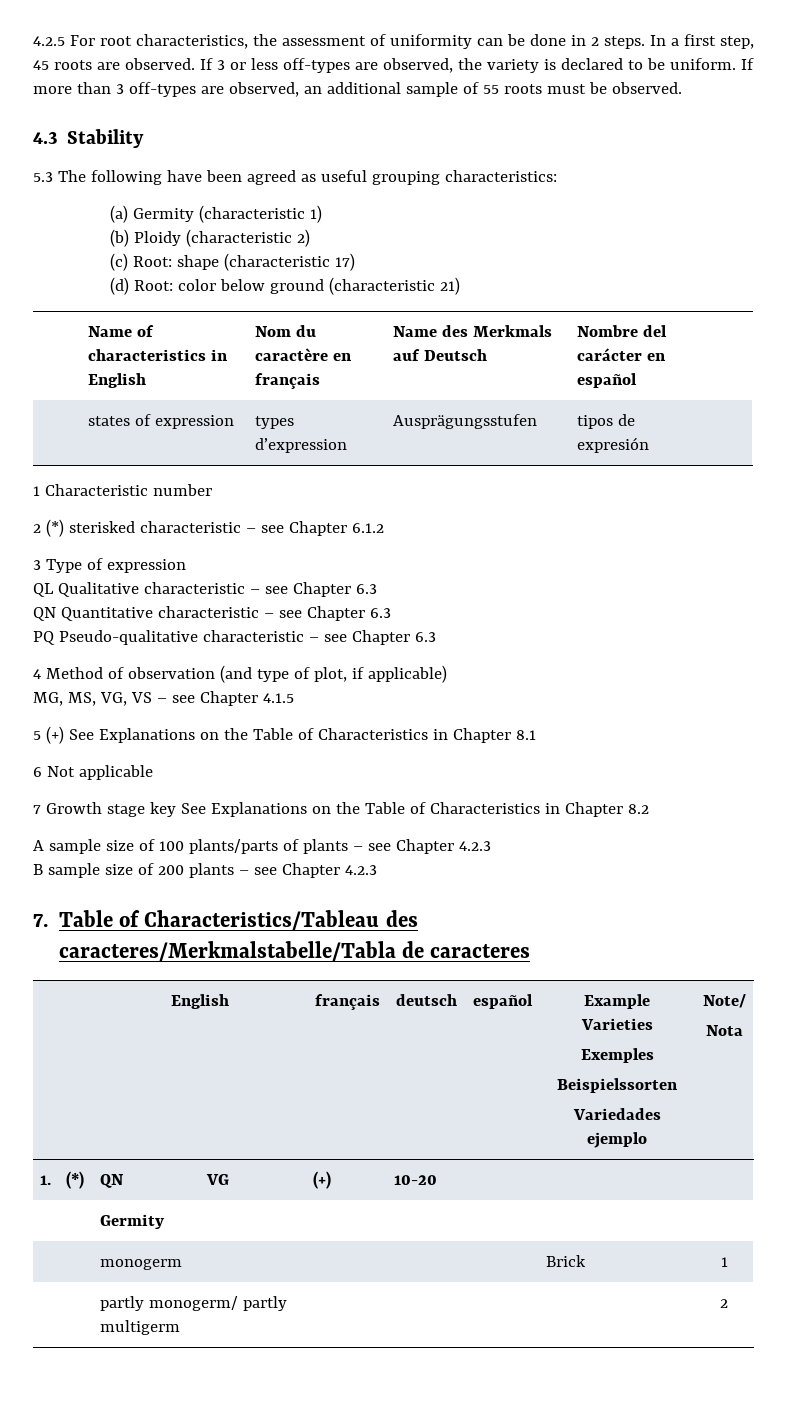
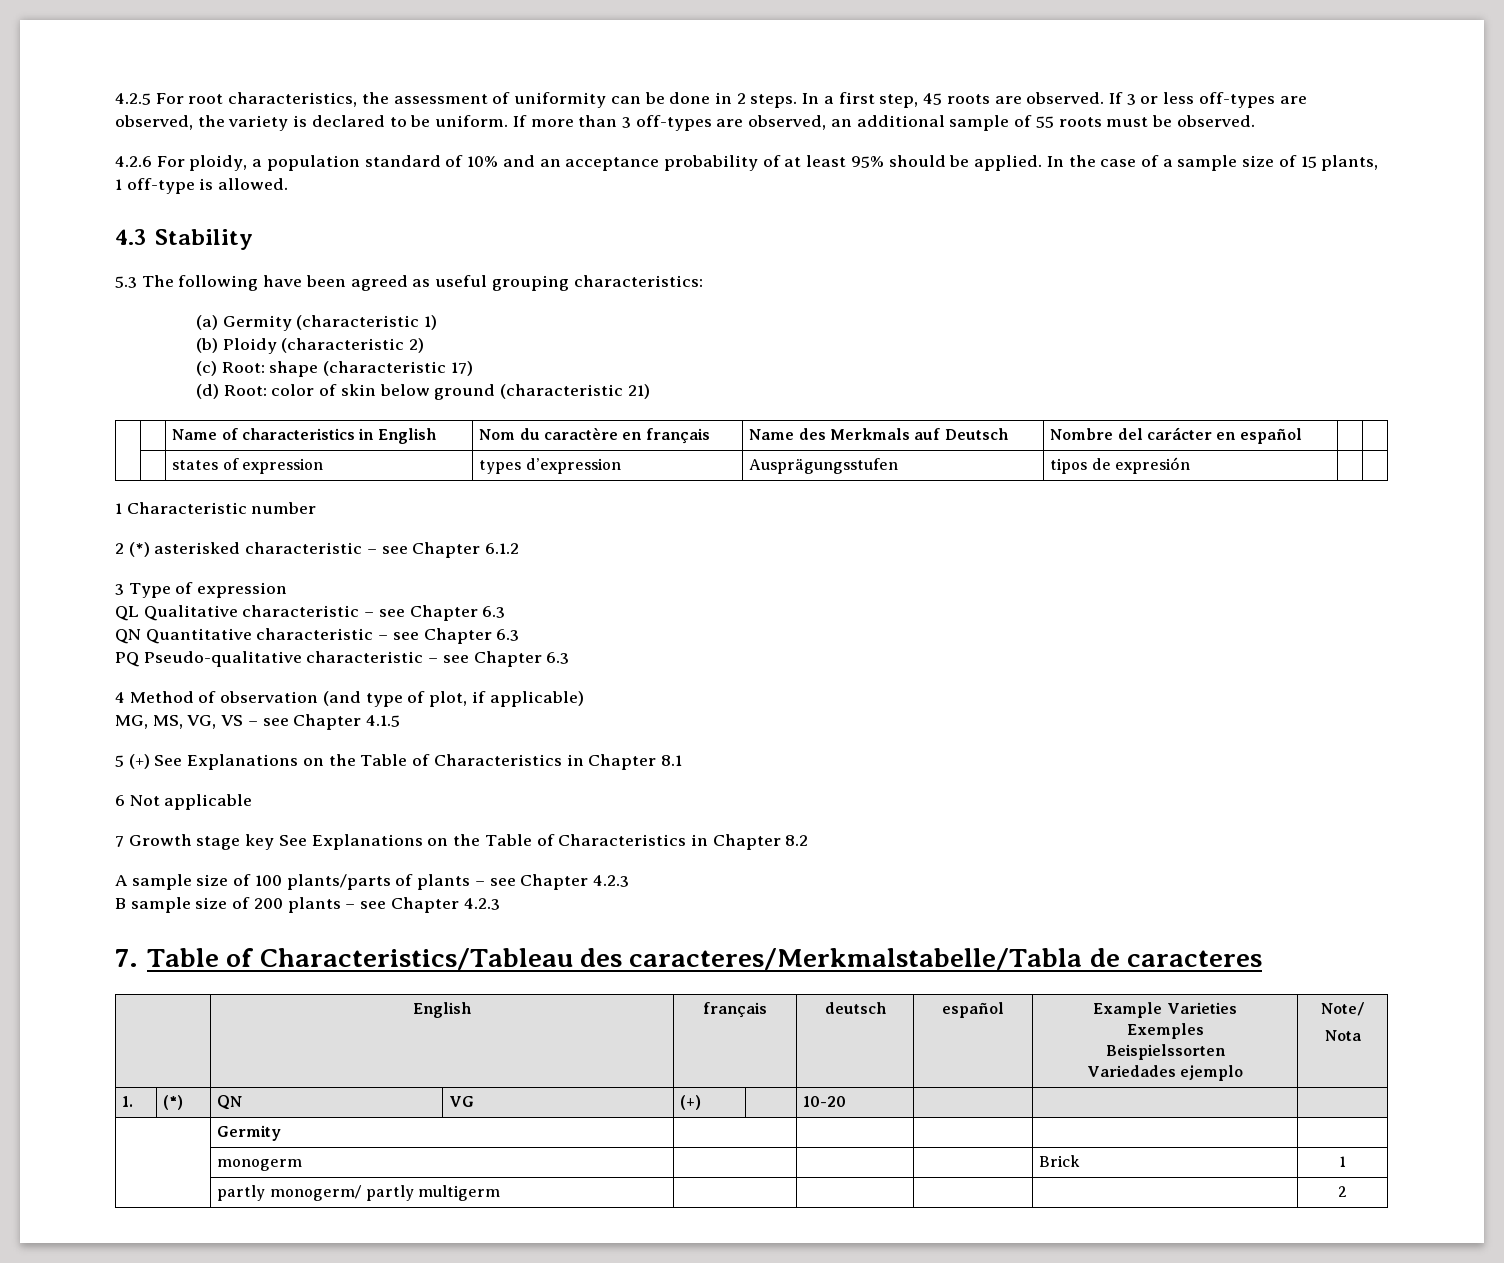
+ 4.2.6 For ploidy, a population standard of 10% and an acceptance probability of at least 95% should be applied. In the case of a sample size of 15 plants, 1 off-type is allowed.
- (d) Root: color below ground (characteristic 21)
+ (d) Root: color of skin below ground (characteristic 21)
- 2 (*) sterisked characteristic – see Chapter 6.1.2
+ 2 (*) asterisked characteristic – see Chapter 6.1.2

